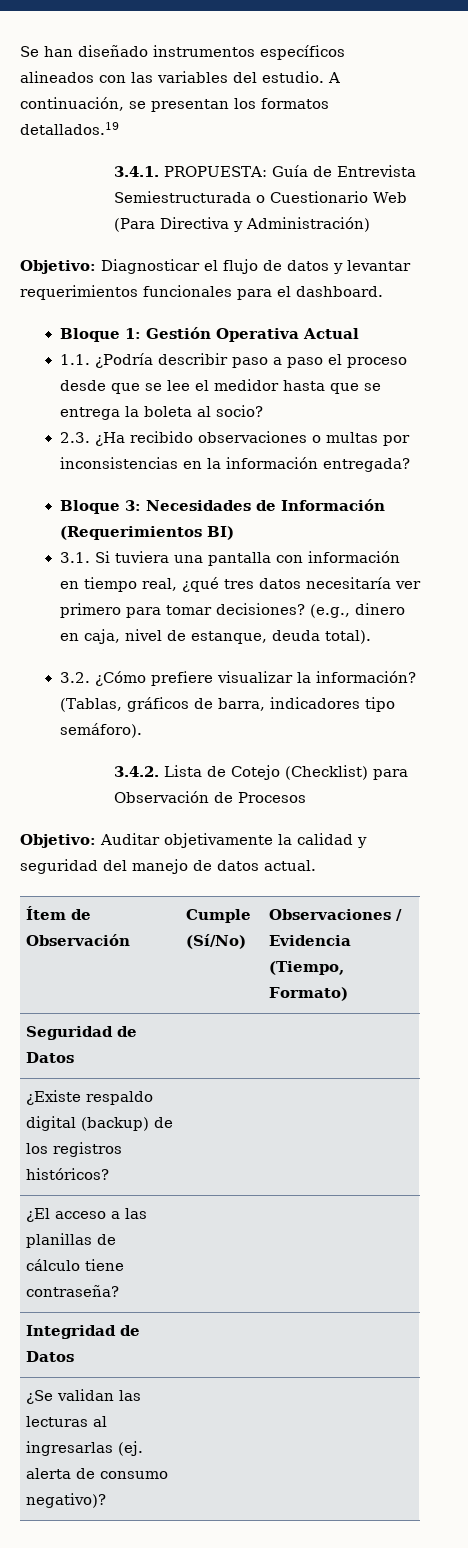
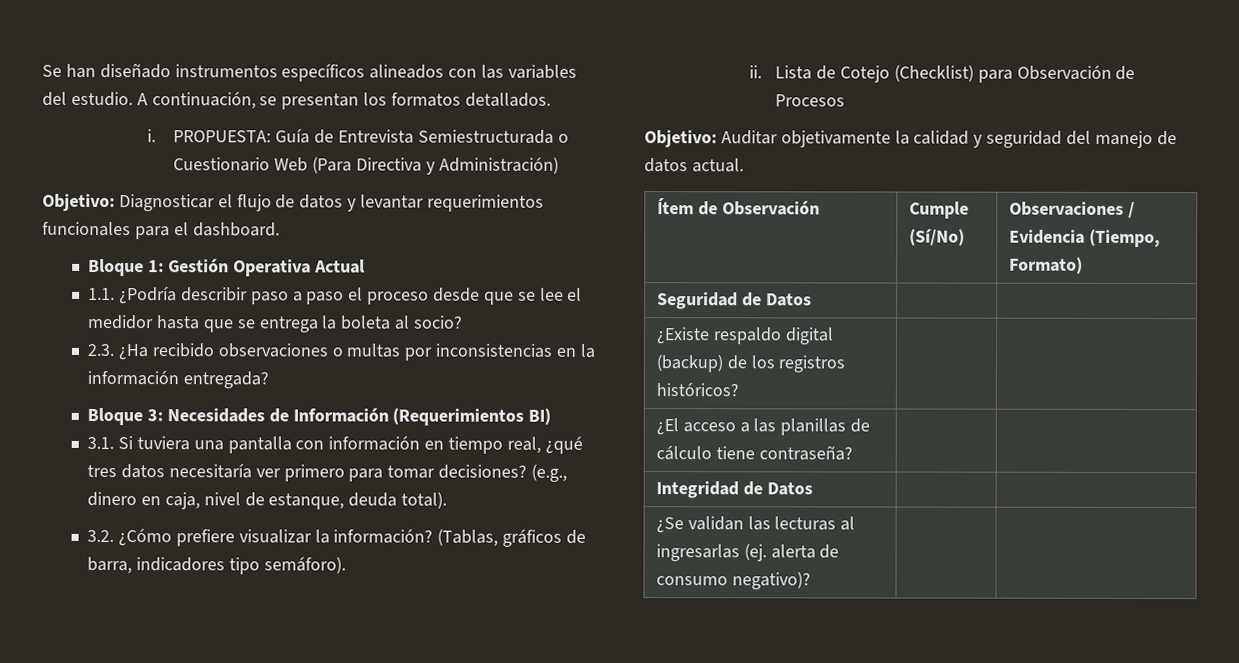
- A continuación, se presentan los formatos detallados.19
- 3.4.1. PROPUESTA: Guía de Entrevista Semiestructurada o Cuestionario Web (Para Directiva y Administración)
+ A continuación, se presentan los formatos detallados.
+ i. PROPUESTA: Guía de Entrevista Semiestructurada o Cuestionario Web (Para Directiva y Administración)
- 3.4.2. Lista de Cotejo (Checklist) para Observación de Procesos
+ ii. Lista de Cotejo (Checklist) para Observación de Procesos

